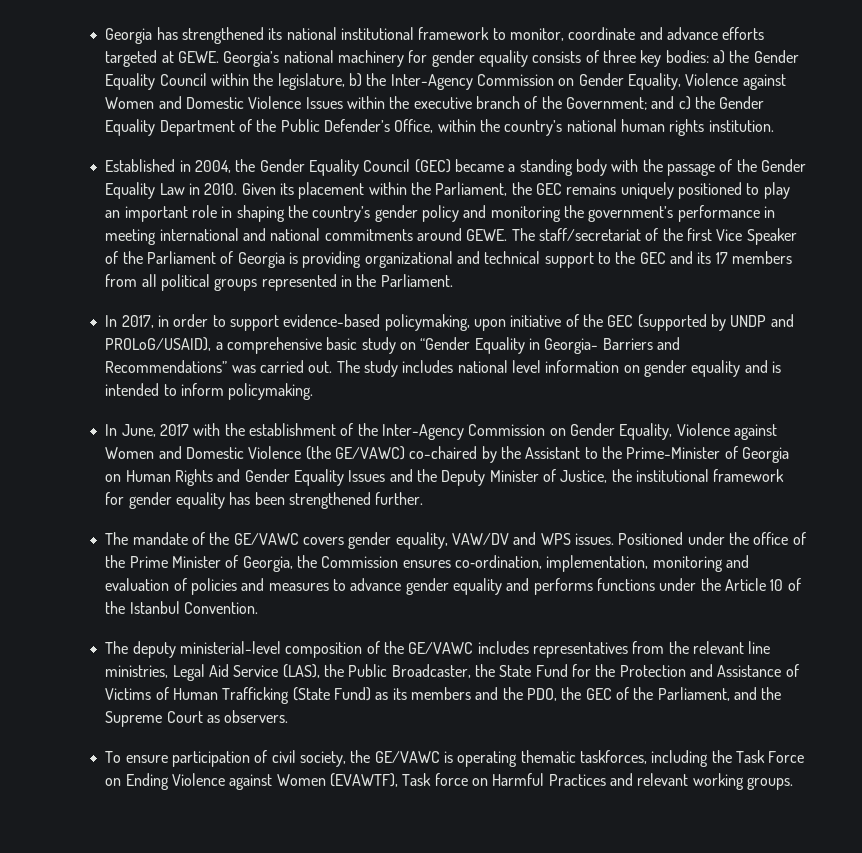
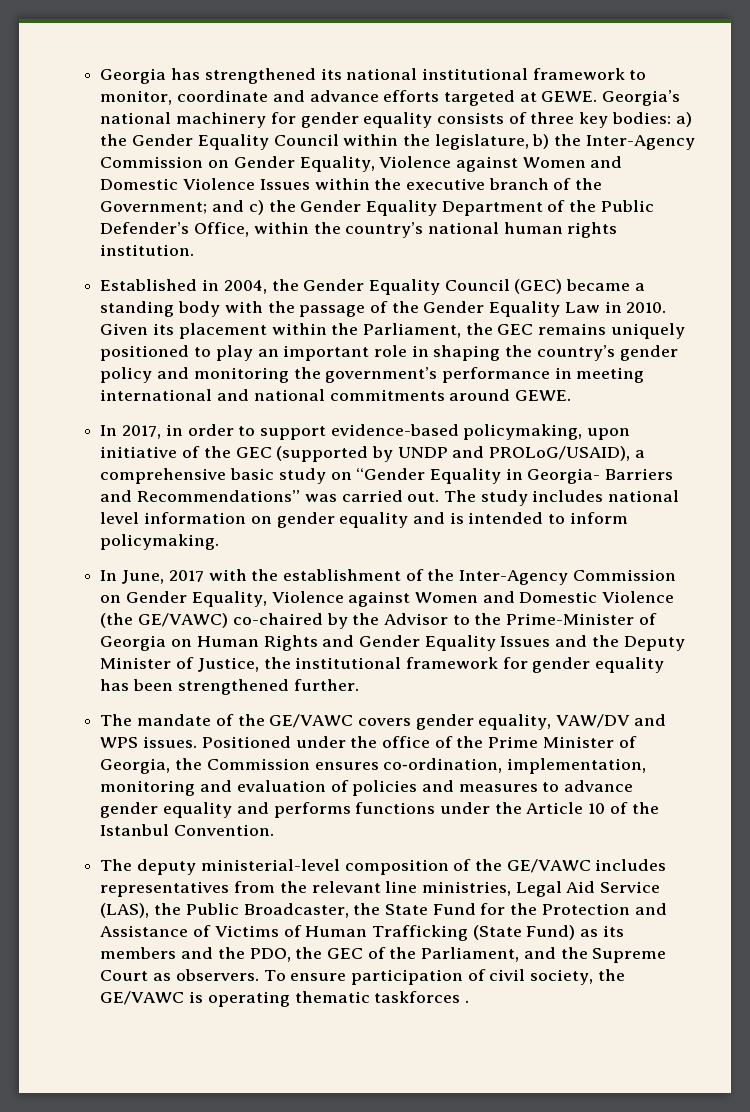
- The staff/secretariat of the first Vice Speaker of the Parliament of Georgia is providing organizational and technical support to the GEC and its 17 members from all political groups represented in the Parliament.
- In June, 2017 with the establishment of the Inter-Agency Commission on Gender Equality, Violence against Women and Domestic Violence (the GE/VAWC) co-chaired by the Assistant to the Prime-Minister of Georgia on Human Rights and Gender Equality Issues and the Deputy Minister of Justice, the institutional framework for gender equality has been strengthened further.
+ In June, 2017 with the establishment of the Inter-Agency Commission on Gender Equality, Violence against Women and Domestic Violence (the GE/VAWC) co-chaired by the Advisor to the Prime-Minister of Georgia on Human Rights and Gender Equality Issues and the Deputy Minister of Justice, the institutional framework for gender equality has been strengthened further.
- The deputy ministerial-level composition of the GE/VAWC includes representatives from the relevant line ministries, Legal Aid Service (LAS), the Public Broadcaster, the State Fund for the Protection and Assistance of Victims of Human Trafficking (State Fund) as its members and the PDO, the GEC of the Parliament, and the Supreme Court as observers.
- To ensure participation of civil society, the GE/VAWC is operating thematic taskforces, including the Task Force on Ending Violence against Women (EVAWTF), Task force on Harmful Practices and relevant working groups.
+ The deputy ministerial-level composition of the GE/VAWC includes representatives from the relevant line ministries, Legal Aid Service (LAS), the Public Broadcaster, the State Fund for the Protection and Assistance of Victims of Human Trafficking (State Fund) as its members and the PDO, the GEC of the Parliament, and the Supreme Court as observers. To ensure participation of civil society, the GE/VAWC is operating thematic taskforces .

